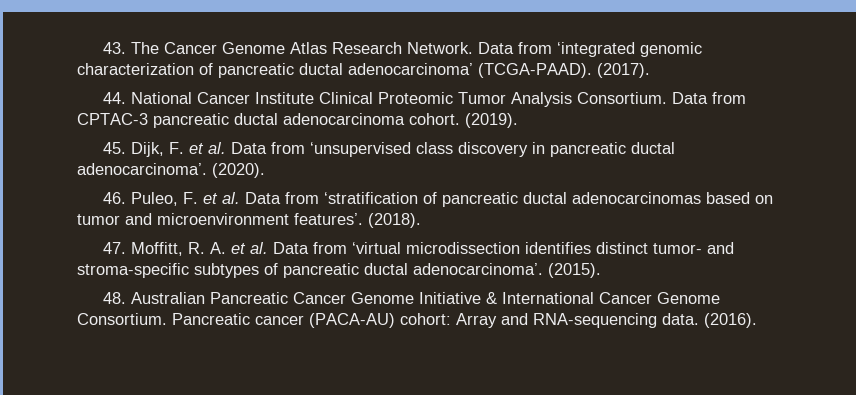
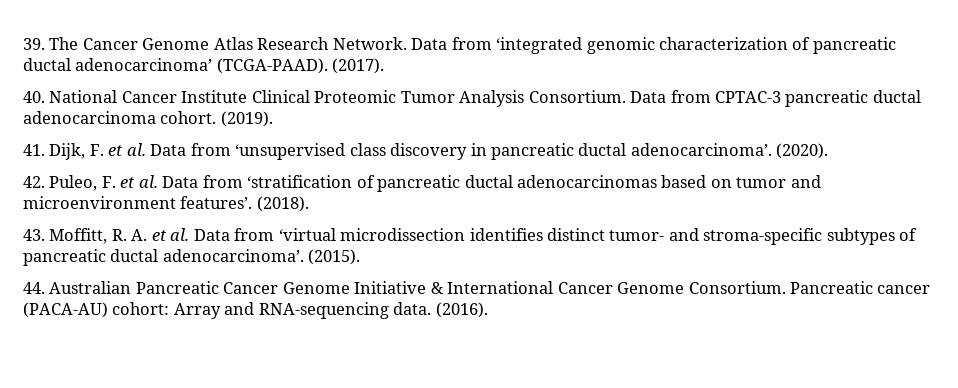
- 43. The Cancer Genome Atlas Research Network.
+ 39. The Cancer Genome Atlas Research Network.
- 44. National Cancer Institute Clinical Proteomic Tumor Analysis Consortium.
+ 40. National Cancer Institute Clinical Proteomic Tumor Analysis Consortium.
- 45. Dijk, F. et al. Data from ‘unsupervised class discovery in pancreatic ductal adenocarcinoma’.
+ 41. Dijk, F. et al. Data from ‘unsupervised class discovery in pancreatic ductal adenocarcinoma’.
- 46. Puleo, F. et al. Data from ‘stratification of pancreatic ductal adenocarcinomas based on tumor and microenvironment features’.
+ 42. Puleo, F. et al. Data from ‘stratification of pancreatic ductal adenocarcinomas based on tumor and microenvironment features’.
- 47. Moffitt, R. A. et al. Data from ‘virtual microdissection identifies distinct tumor- and stroma-specific subtypes of pancreatic ductal adenocarcinoma’.
+ 43. Moffitt, R. A. et al. Data from ‘virtual microdissection identifies distinct tumor- and stroma-specific subtypes of pancreatic ductal adenocarcinoma’.
- 48. Australian Pancreatic Cancer Genome Initiative & International Cancer Genome Consortium.
+ 44. Australian Pancreatic Cancer Genome Initiative & International Cancer Genome Consortium.

